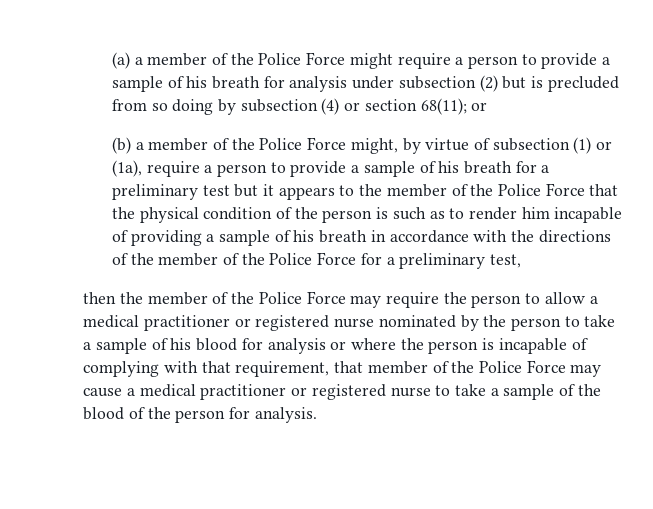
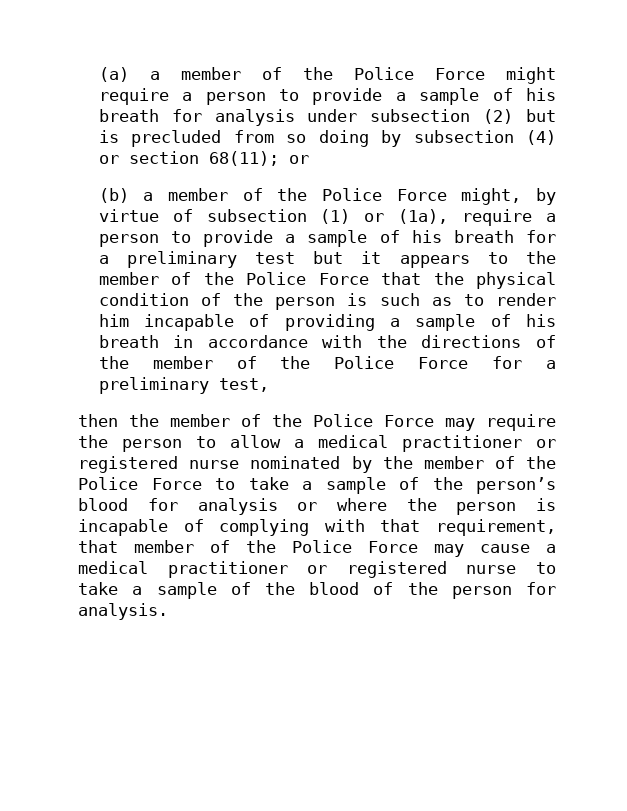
- then the member of the Police Force may require the person to allow a medical practitioner or registered nurse nominated by the person to take a sample of his blood for analysis or where the person is incapable of complying with that requirement, that member of the Police Force may cause a medical practitioner or registered nurse to take a sample of the blood of the person for analysis.
+ then the member of the Police Force may require the person to allow a medical practitioner or registered nurse nominated by the member of the Police Force to take a sample of the person’s blood for analysis or where the person is incapable of complying with that requirement, that member of the Police Force may cause a medical practitioner or registered nurse to take a sample of the blood of the person for analysis.

